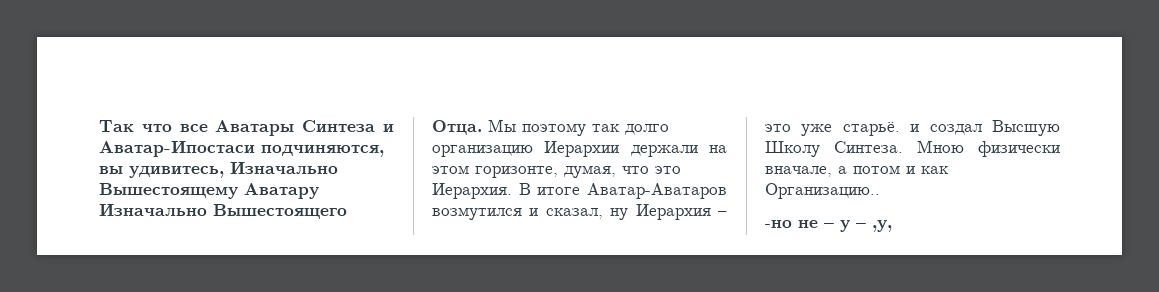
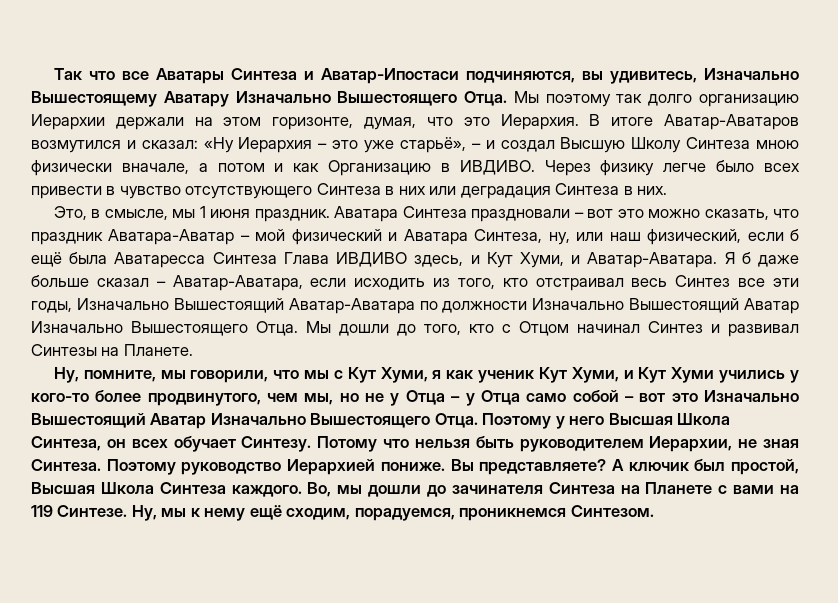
- В итоге Аватар-Аватаров возмутился и сказал, ну Иерархия – это уже старьё. и создал Высшую Школу Синтеза. Мною физически вначале, а потом и как Организацию..
- -но не – у – ,у,
+ В итоге Аватар-Аватаров возмутился и сказал: «Ну Иерархия – это уже старьё», – и создал Высшую Школу Синтеза мною физически вначале, а потом и как Организацию в ИВДИВО. Через физику легче было всех привести в чувство отсутствующего Синтеза в них или деградация Синтеза в них.
+ Это, в смысле, мы 1 июня праздник. Аватара Синтеза праздновали – вот это можно сказать, что праздник Аватара-Аватар – мой физический и Аватара Синтеза, ну, или наш физический, если б ещё была Аватаресса Синтеза Глава ИВДИВО здесь, и Кут Хуми, и Аватар-Аватара. Я б даже больше сказал – Аватар-Аватара, если исходить из того, кто отстраивал весь Синтез все эти годы, Изначально Вышестоящий Аватар-Аватара по должности Изначально Вышестоящий Аватар Изначально Вышестоящего Отца. Мы дошли до того, кто с Отцом начинал Синтез и развивал Синтезы на Планете.
+ Ну, помните, мы говорили, что мы с Кут Хуми, я как ученик Кут Хуми, и Кут Хуми учились у кого-то более продвинутого, чем мы, но не у Отца – у Отца само собой – вот это Изначально Вышестоящий Аватар Изначально Вышестоящего Отца. Поэтому у него Высшая Школа Синтеза, он всех обучает Синтезу. Потому что нельзя быть руководителем Иерархии, не зная Синтеза. Поэтому руководство Иерархией пониже. Вы представляете? А ключик был простой, Высшая Школа Синтеза каждого. Во, мы дошли до зачинателя Синтеза на Планете с вами на 119 Синтезе. Ну, мы к нему ещё сходим, порадуемся, проникнемся Синтезом.

